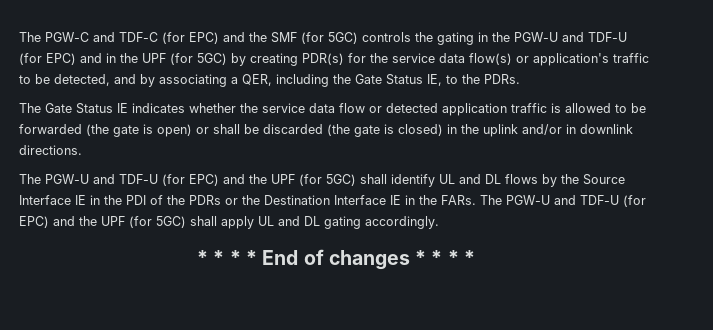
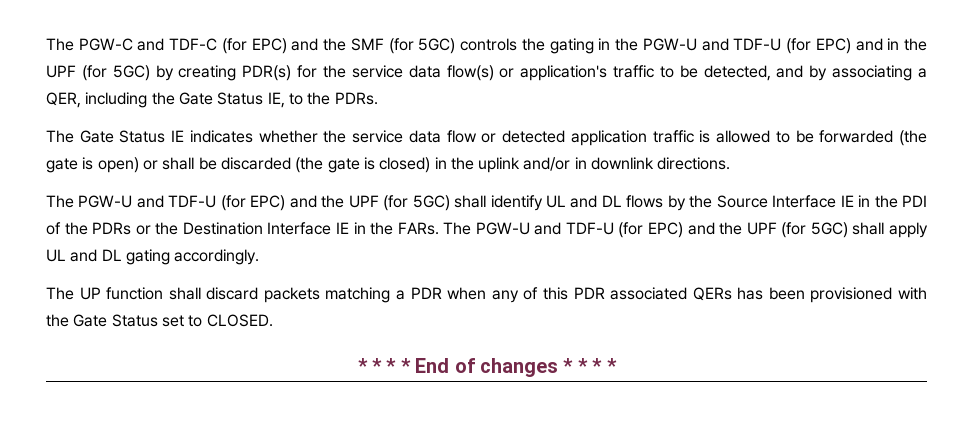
+ The UP function shall discard packets matching a PDR when any of this PDR associated QERs has been provisioned with the Gate Status set to CLOSED.

